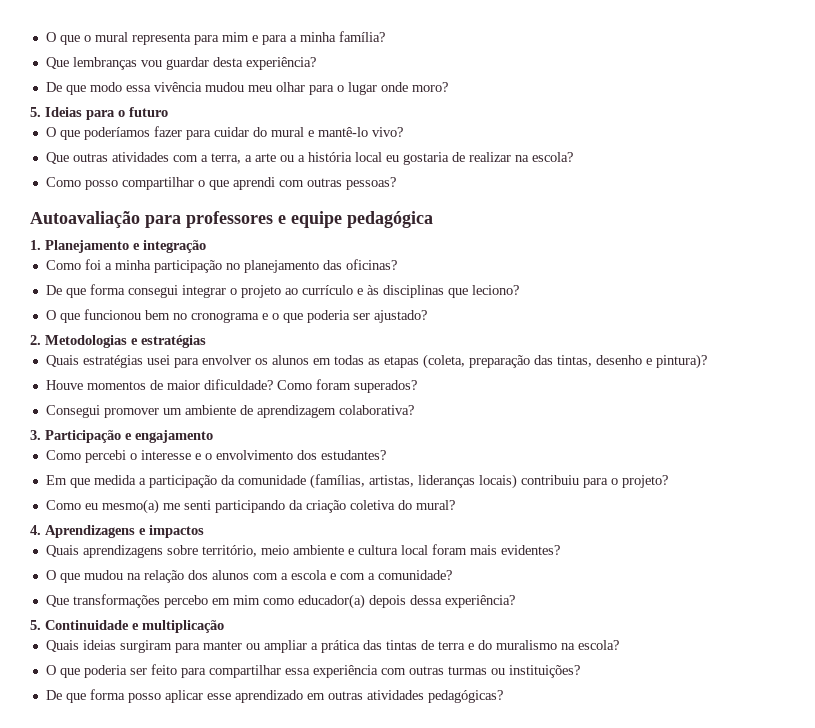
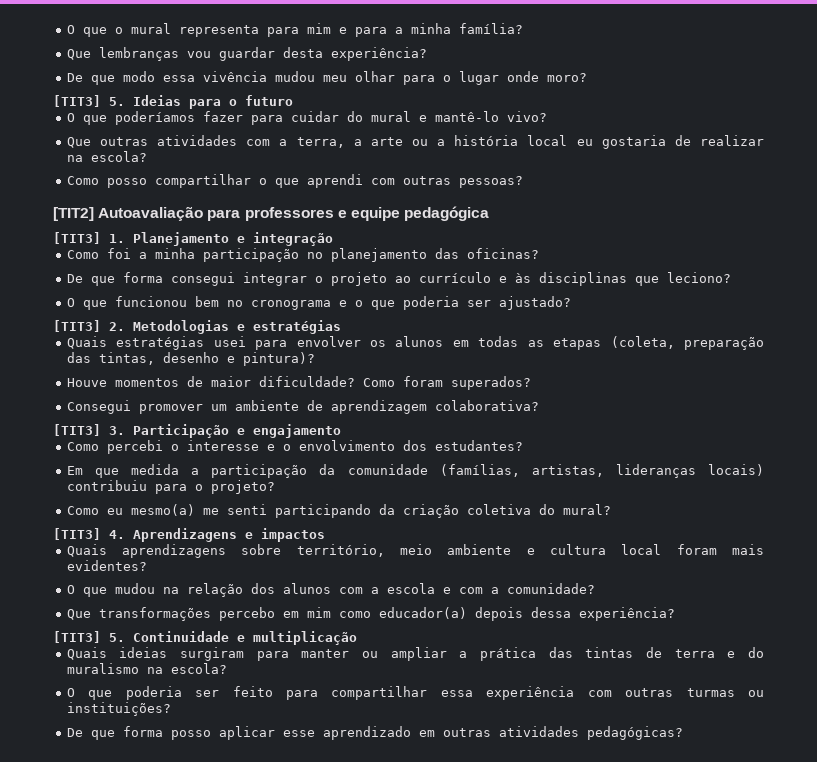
- 5. Ideias para o futuro
+ [TIT3] 5. Ideias para o futuro
- Autoavaliação para professores e equipe pedagógica
+ [TIT2] Autoavaliação para professores e equipe pedagógica
- 1. Planejamento e integração
+ [TIT3] 1. Planejamento e integração
- 2. Metodologias e estratégias
+ [TIT3] 2. Metodologias e estratégias
- 3. Participação e engajamento
+ [TIT3] 3. Participação e engajamento
- 4. Aprendizagens e impactos
+ [TIT3] 4. Aprendizagens e impactos
- 5. Continuidade e multiplicação
+ [TIT3] 5. Continuidade e multiplicação

